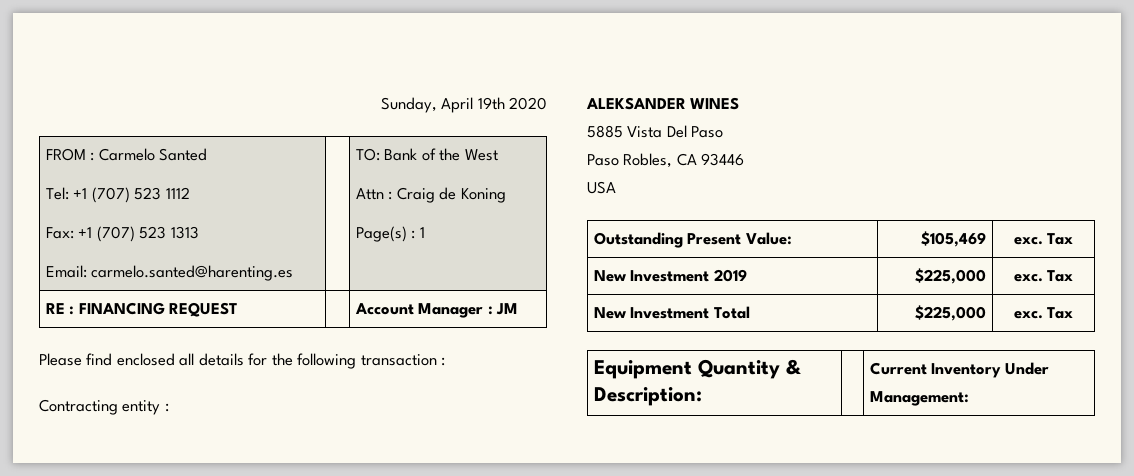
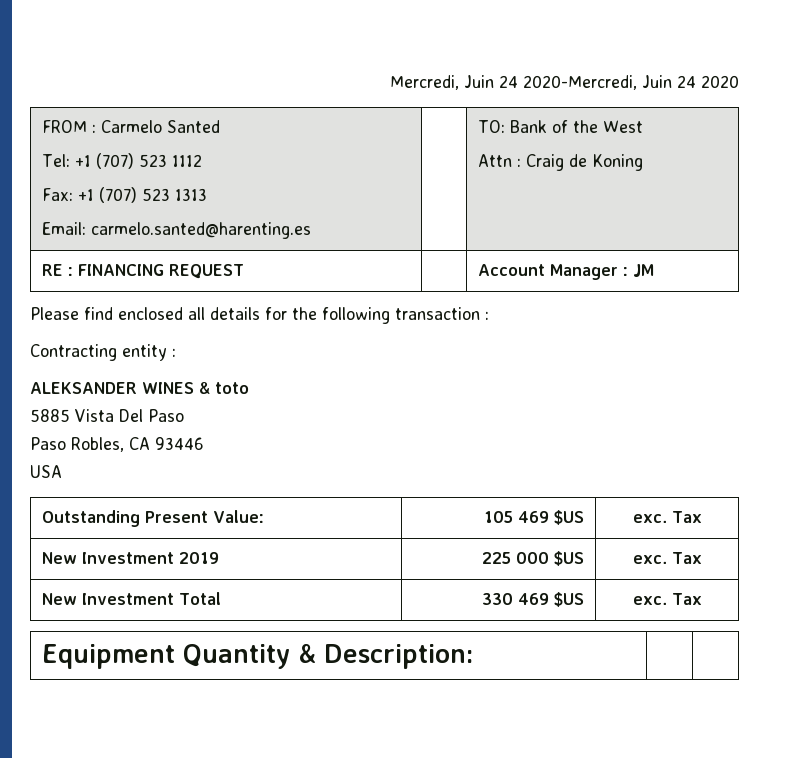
- Sunday, April 19th 2020
+ Mercredi, Juin 24 2020-Mercredi, Juin 24 2020
  FROM : Carmelo Santed
  Tel: +1 (707) 523 1112
  Fax: +1 (707) 523 1313
  Email: carmelo.santed@harenting.es | | TO: Bank of the West
  Attn : Craig de Koning
- Page(s) : 1
- ALEKSANDER WINES
+ ALEKSANDER WINES & toto
- Outstanding Present Value: | $105,469 | exc. Tax
+ Outstanding Present Value: | 105 469 $US | exc. Tax
- New Investment 2019 | $225,000 | exc. Tax
+ New Investment 2019 | 225 000 $US | exc. Tax
- New Investment Total | $225,000 | exc. Tax
+ New Investment Total | 330 469 $US | exc. Tax
- Equipment Quantity & Description: | | Current Inventory Under Management:
+ Equipment Quantity & Description: | |

